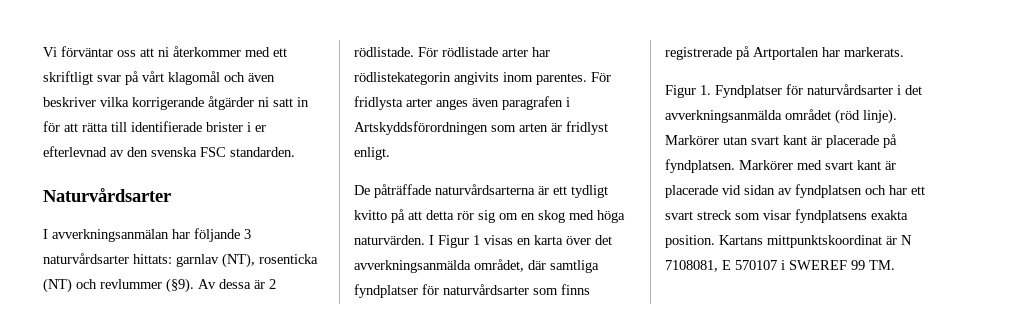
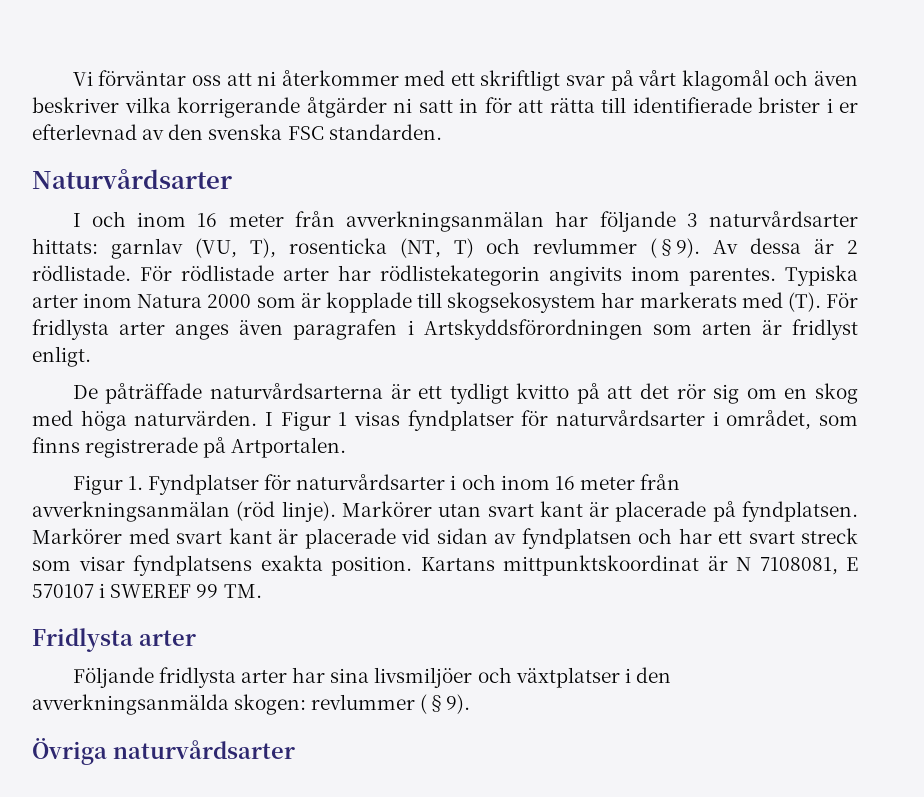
- I avverkningsanmälan har följande 3 naturvårdsarter hittats: garnlav (NT), rosenticka (NT) och revlummer (§9).
+ I och inom 16 meter från avverkningsanmälan har följande 3 naturvårdsarter hittats: garnlav (VU, T), rosenticka (NT, T) och revlummer (§9).
- För fridlysta arter anges även paragrafen i Artskyddsförordningen som arten är fridlyst enligt.
+ Typiska arter inom Natura 2000 som är kopplade till skogsekosystem har markerats med (T). För fridlysta arter anges även paragrafen i Artskyddsförordningen som arten är fridlyst enligt.
- De påträffade naturvårdsarterna är ett tydligt kvitto på att detta rör sig om en skog med höga naturvärden.
+ De påträffade naturvårdsarterna är ett tydligt kvitto på att det rör sig om en skog med höga naturvärden.
- I Figur 1 visas en karta över det avverkningsanmälda området, där samtliga fyndplatser för naturvårdsarter som finns registrerade på Artportalen har markerats.
+ I Figur 1 visas fyndplatser för naturvårdsarter i området, som finns registrerade på Artportalen.
- Figur 1. Fyndplatser för naturvårdsarter i det avverkningsanmälda området (röd linje).
+ Figur 1. Fyndplatser för naturvårdsarter i och inom 16 meter från avverkningsanmälan (röd linje).
+ Fridlysta arter
+ Följande fridlysta arter har sina livsmiljöer och växtplatser i den avverkningsanmälda skogen: revlummer (§9).
+ Övriga naturvårdsarter

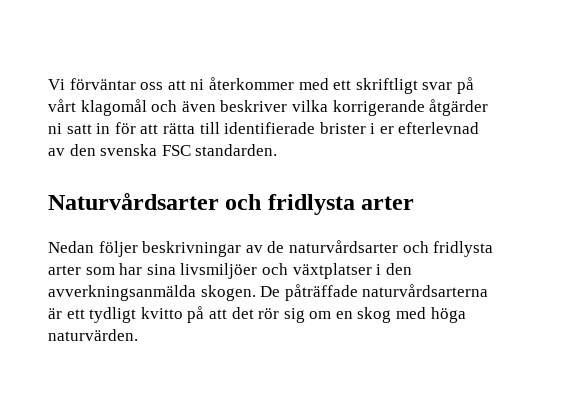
- Naturvårdsarter
- I och inom 16 meter från avverkningsanmälan har följande 3 naturvårdsarter hittats: garnlav (VU, T), rosenticka (NT, T) och revlummer (§9). Av dessa är 2 rödlistade. För rödlistade arter har rödlistekategorin angivits inom parentes. Typiska arter inom Natura 2000 som är kopplade till skogsekosystem har markerats med (T). För fridlysta arter anges även paragrafen i Artskyddsförordningen som arten är fridlyst enligt.
- De påträffade naturvårdsarterna är ett tydligt kvitto på att det rör sig om en skog med höga naturvärden. I Figur 1 visas fyndplatser för naturvårdsarter i området, som finns registrerade på Artportalen.
- Figur 1. Fyndplatser för naturvårdsarter i och inom 16 meter från avverkningsanmälan (röd linje). Markörer utan svart kant är placerade på fyndplatsen. Markörer med svart kant är placerade vid sidan av fyndplatsen och har ett svart streck som visar fyndplatsens exakta position. Kartans mittpunktskoordinat är N 7108081, E 570107 i SWEREF 99 TM.
- Fridlysta arter
- Följande fridlysta arter har sina livsmiljöer och växtplatser i den avverkningsanmälda skogen: revlummer (§9).
- Övriga naturvårdsarter
+ Naturvårdsarter och fridlysta arter
+ Nedan följer beskrivningar av de naturvårdsarter och fridlysta arter som har sina livsmiljöer och växtplatser i den avverkningsanmälda skogen. De påträffade naturvårdsarterna är ett tydligt kvitto på att det rör sig om en skog med höga naturvärden.

